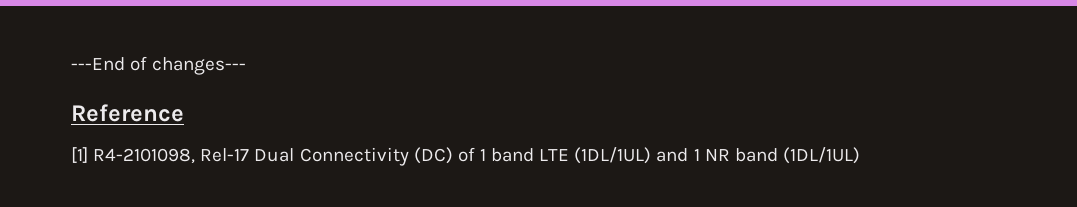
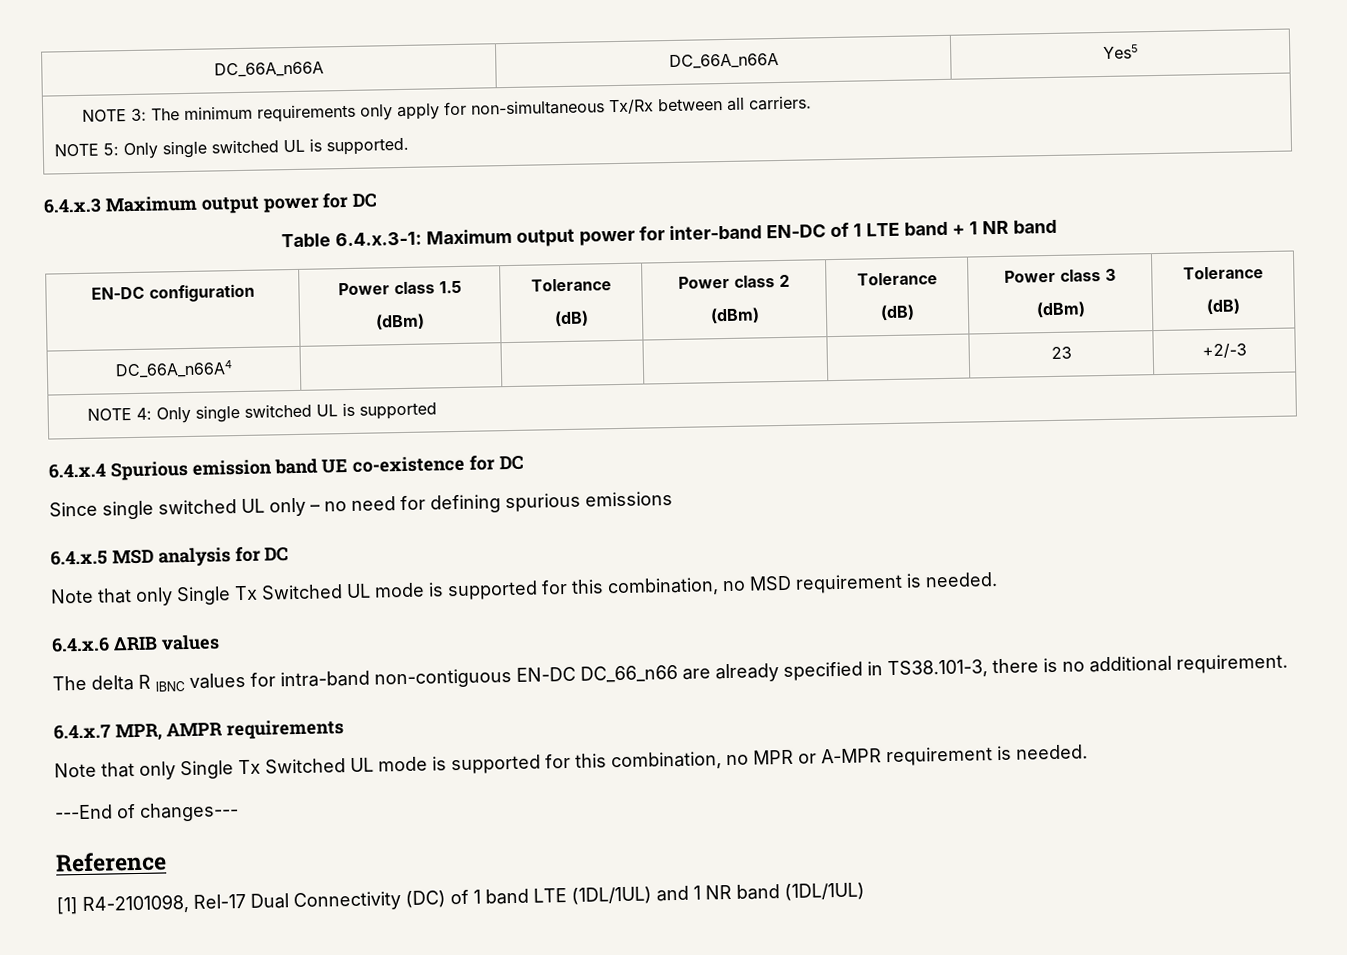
+ DC_66A_n66A | DC_66A_n66A | Yes5
+ NOTE 3: The minimum requirements only apply for non-simultaneous Tx/Rx between all carriers.
+ NOTE 5: Only single switched UL is supported.
+ 6.4.x.3 Maximum output power for DC
+ Table 6.4.x.3-1: Maximum output power for inter-band EN-DC of 1 LTE band + 1 NR band
+ EN-DC configuration | Power class 1.5
+ (dBm) | Tolerance
+ (dB) | Power class 2
+ (dBm) | Tolerance
+ (dB) | Power class 3
+ (dBm) | Tolerance
+ (dB)
+ DC_66A_n66A4 | | | | | 23 | +2/-3
+ NOTE 4: Only single switched UL is supported
+ 6.4.x.4 Spurious emission band UE co-existence for DC
+ Since single switched UL only – no need for defining spurious emissions
+ 6.4.x.5 MSD analysis for DC
+ Note that only Single Tx Switched UL mode is supported for this combination, no MSD requirement is needed.
+ 6.4.x.6 ∆RIB values
+ The delta R IBNC values for intra-band non-contiguous EN-DC DC_66_n66 are already specified in TS38.101-3, there is no additional requirement.
+ 6.4.x.7 MPR, AMPR requirements
+ Note that only Single Tx Switched UL mode is supported for this combination, no MPR or A-MPR requirement is needed.

